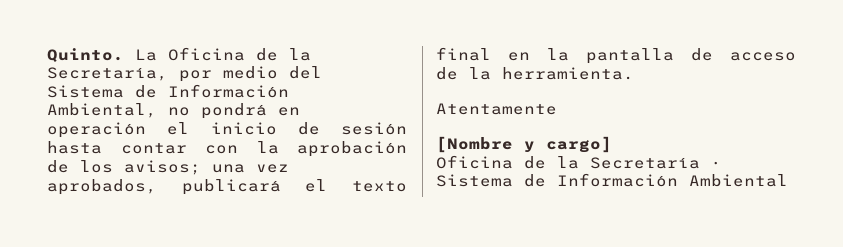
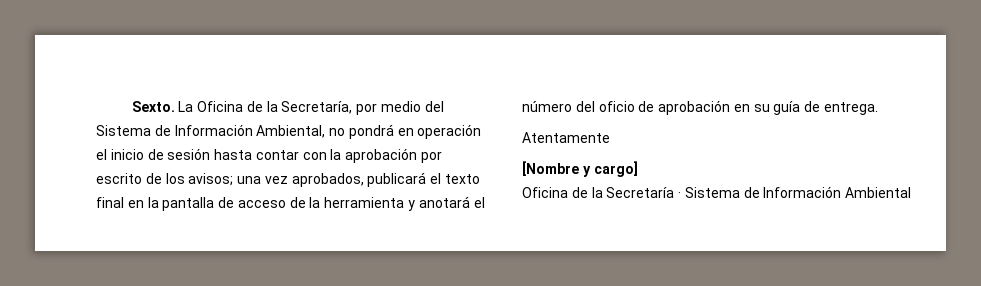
- Quinto.
+ Sexto.
- La Oficina de la Secretaría, por medio del Sistema de Información Ambiental, no pondrá en operación el inicio de sesión hasta contar con la aprobación de los avisos; una vez aprobados, publicará el texto final en la pantalla de acceso de la herramienta.
+ La Oficina de la Secretaría, por medio del Sistema de Información Ambiental, no pondrá en operación el inicio de sesión hasta contar con la aprobación por escrito de los avisos; una vez aprobados, publicará el texto final en la pantalla de acceso de la herramienta y anotará el número del oficio de aprobación en su guía de entrega.

